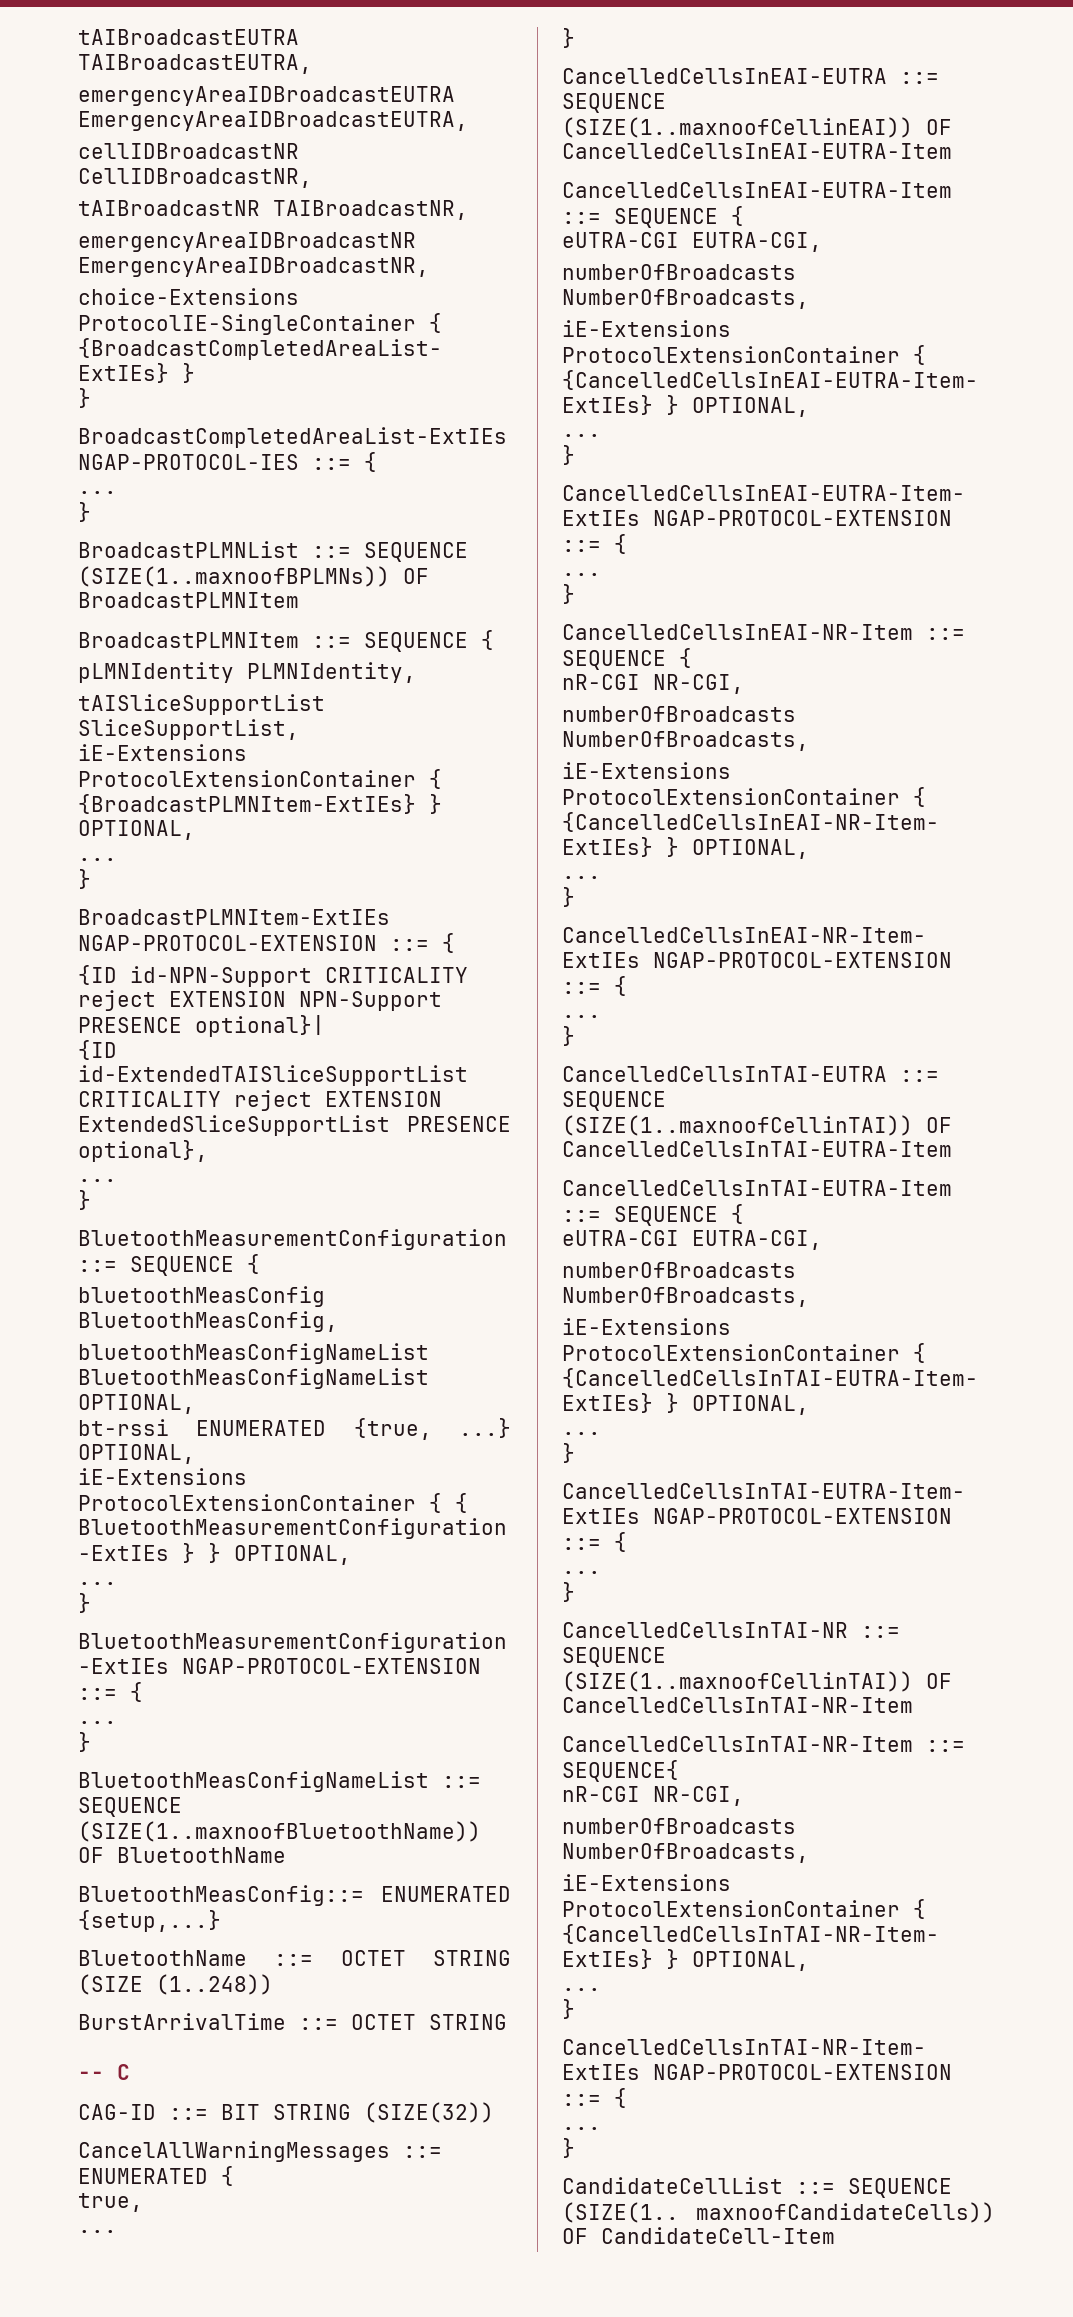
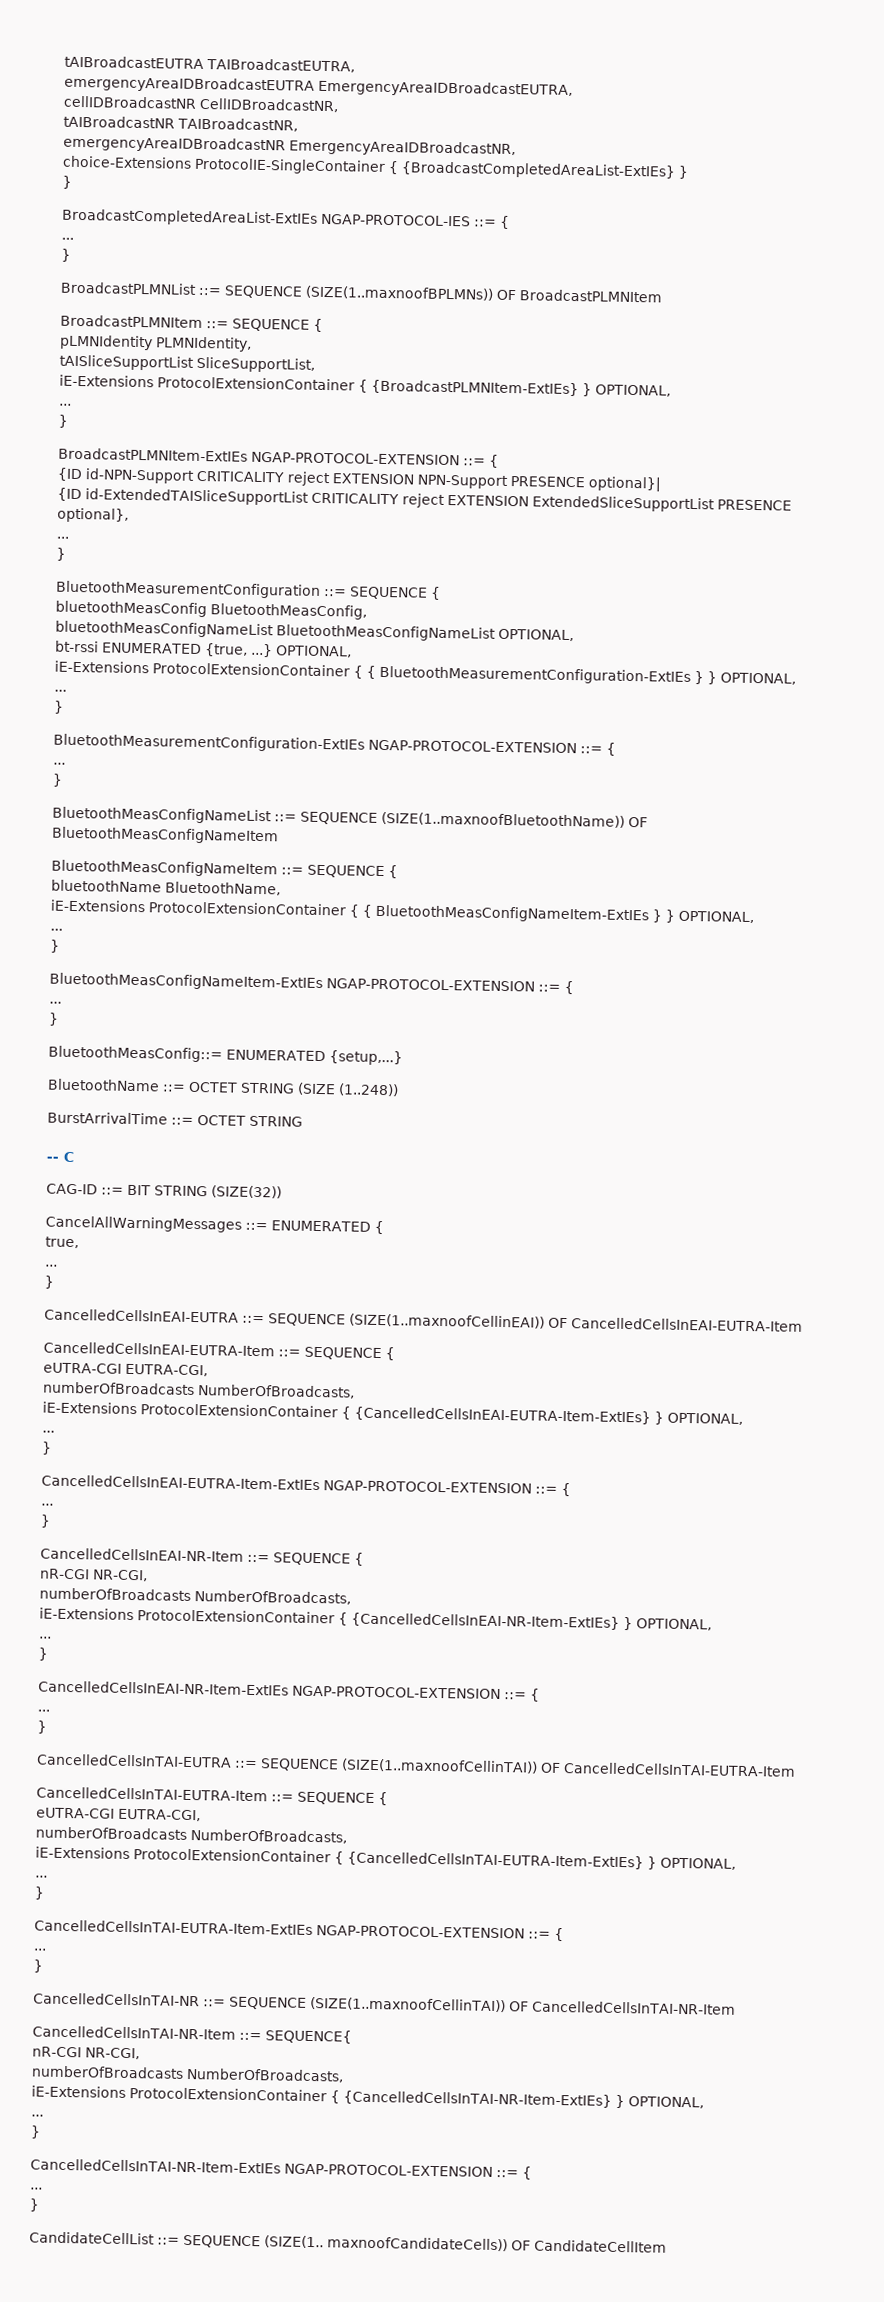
- BluetoothMeasConfigNameList ::= SEQUENCE (SIZE(1..maxnoofBluetoothName)) OF BluetoothName
+ BluetoothMeasConfigNameList ::= SEQUENCE (SIZE(1..maxnoofBluetoothName)) OF BluetoothMeasConfigNameItem
+ BluetoothMeasConfigNameItem ::= SEQUENCE {
+ bluetoothName BluetoothName,
+ iE-Extensions ProtocolExtensionContainer { { BluetoothMeasConfigNameItem-ExtIEs } } OPTIONAL,
+ ...
+ }
+ BluetoothMeasConfigNameItem-ExtIEs NGAP-PROTOCOL-EXTENSION ::= {
+ ...
+ }
- CandidateCellList ::= SEQUENCE (SIZE(1.. maxnoofCandidateCells)) OF CandidateCell-Item
+ CandidateCellList ::= SEQUENCE (SIZE(1.. maxnoofCandidateCells)) OF CandidateCellItem

